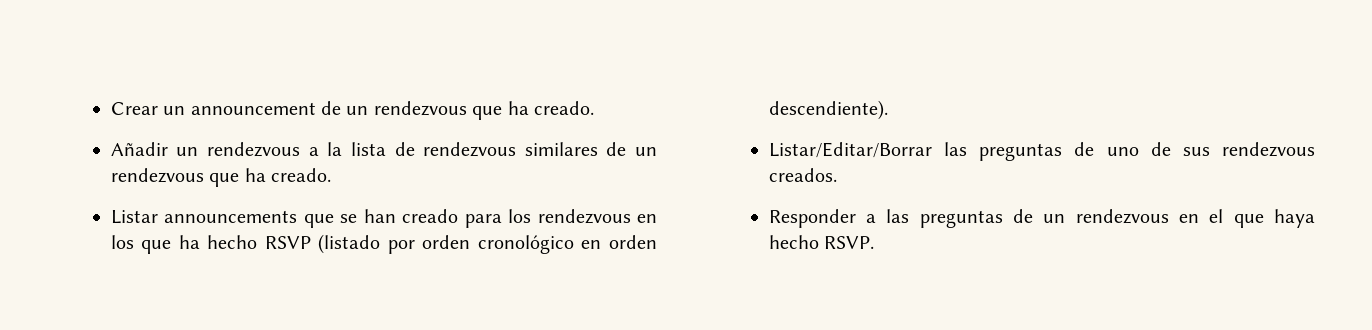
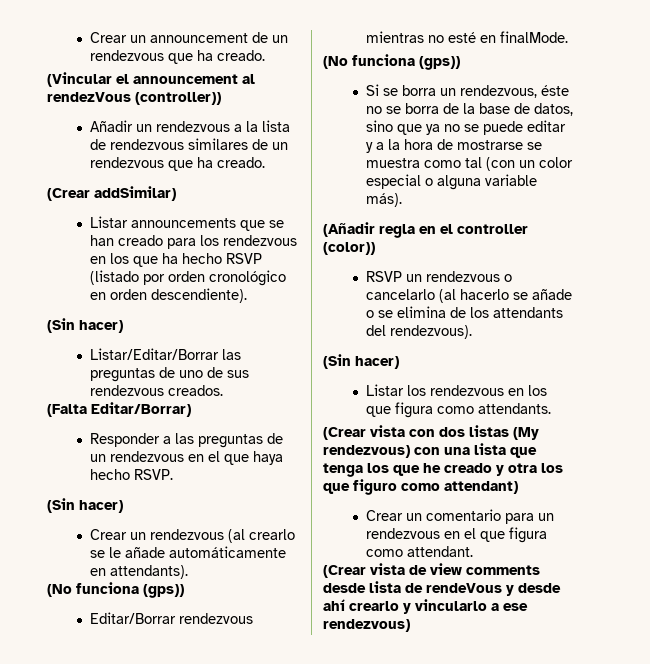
+ (Vincular el announcement al rendezVous (controller))
+ (Crear addSimilar)
  Listar announcements que se han creado para los rendezvous en los que ha hecho RSVP (listado por orden cronológico en orden descendiente).
+ (Sin hacer)
+ (Falta Editar/Borrar)
  Responder a las preguntas de un rendezvous en el que haya hecho RSVP.
+ (Sin hacer)
+ Crear un rendezvous (al crearlo se le añade automáticamente en attendants).
+ (No funciona (gps))
+ Editar/Borrar rendezvous mientras no esté en finalMode.
+ (No funciona (gps))
+ Si se borra un rendezvous, éste no se borra de la base de datos, sino que ya no se puede editar y a la hora de mostrarse se muestra como tal (con un color especial o alguna variable más).
+ (Añadir regla en el controller (color))
+ RSVP un rendezvous o cancelarlo (al hacerlo se añade o se elimina de los attendants del rendezvous).
+ (Sin hacer)
+ Listar los rendezvous en los que figura como attendants.
+ (Crear vista con dos listas (My rendezvous) con una lista que tenga los que he creado y otra los que figuro como attendant)
+ Crear un comentario para un rendezvous en el que figura como attendant.
+ (Crear vista de view comments desde lista de rendeVous y desde ahí crearlo y vincularlo a ese rendezvous)

